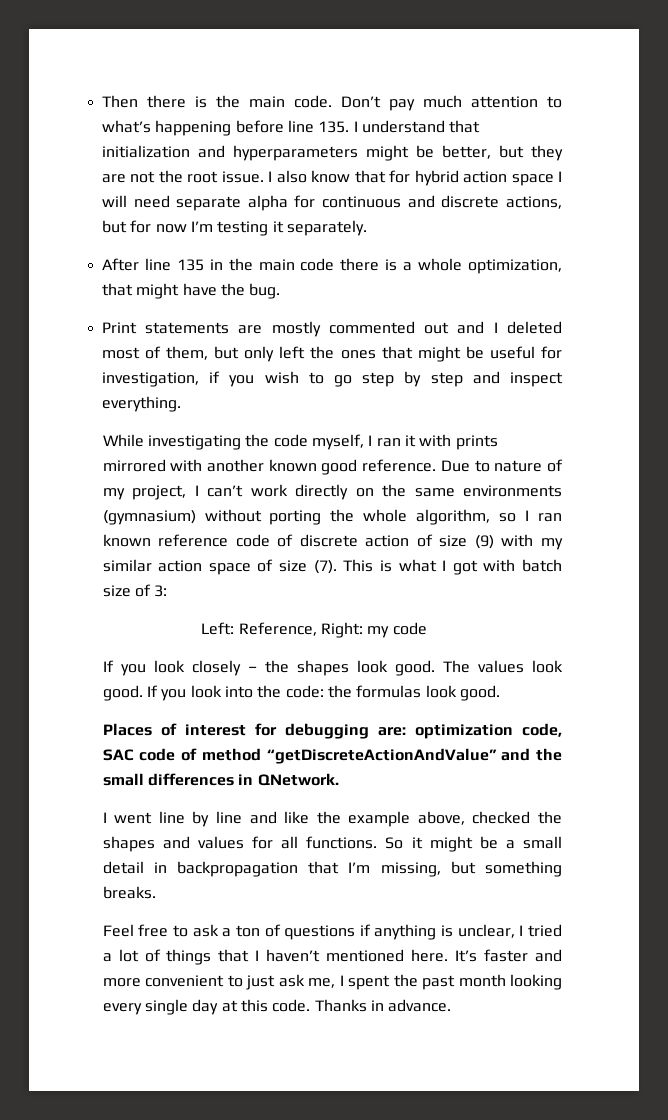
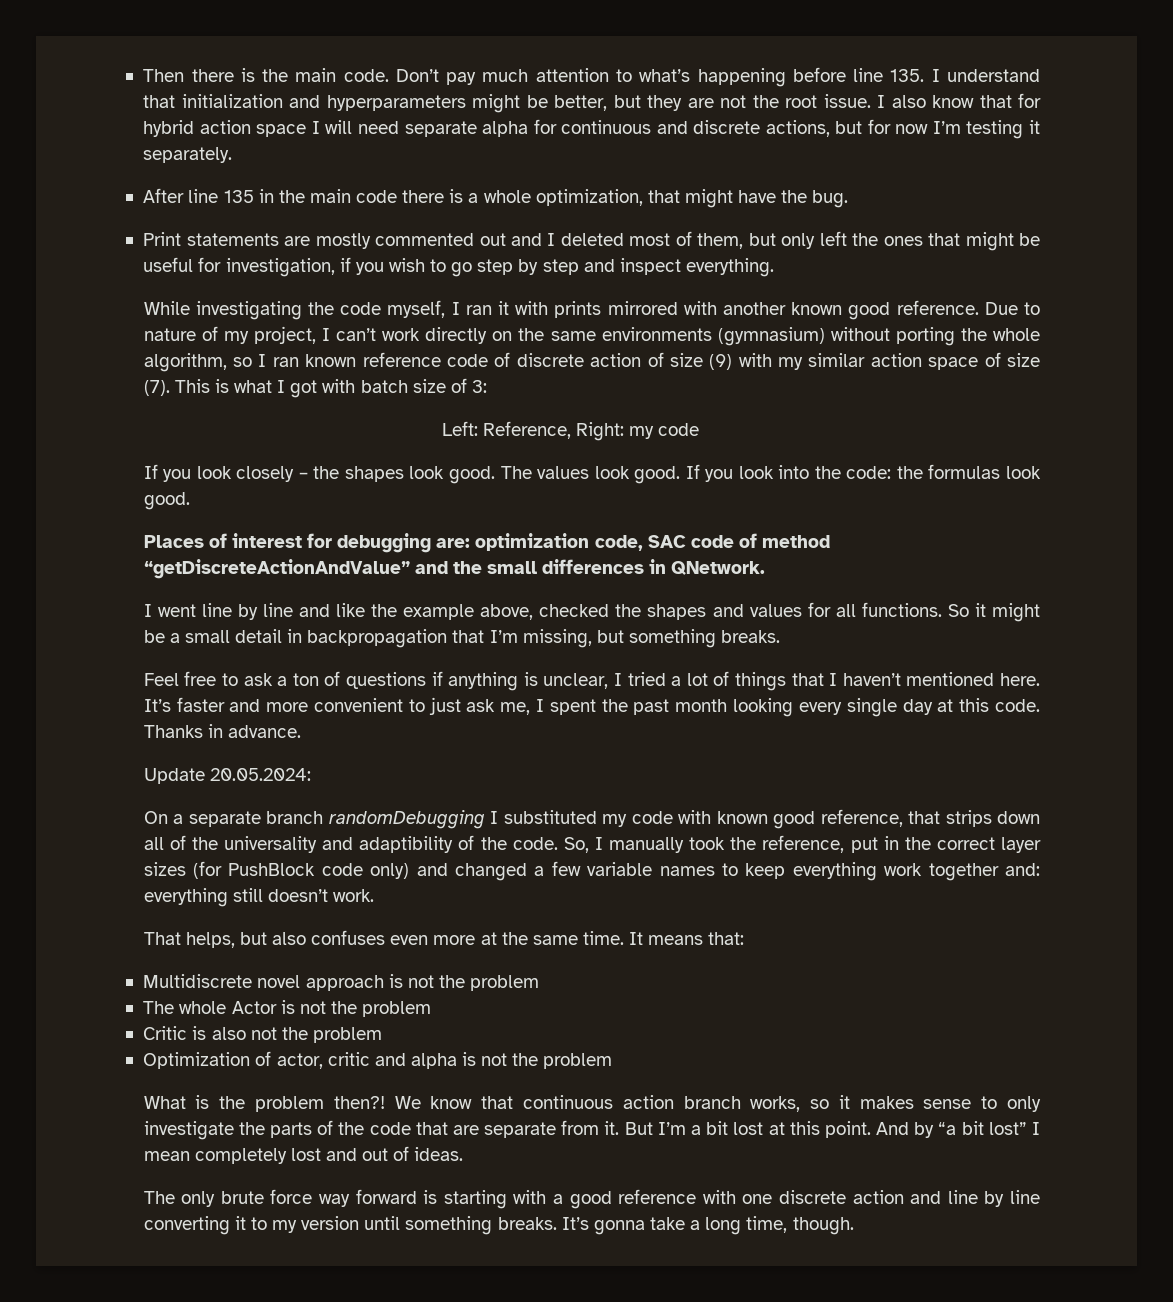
+ Update 20.05.2024:
+ On a separate branch randomDebugging I substituted my code with known good reference, that strips down all of the universality and adaptibility of the code. So, I manually took the reference, put in the correct layer sizes (for PushBlock code only) and changed a few variable names to keep everything work together and: everything still doesn’t work.
+ That helps, but also confuses even more at the same time. It means that:
+ Multidiscrete novel approach is not the problem
+ The whole Actor is not the problem
+ Critic is also not the problem
+ Optimization of actor, critic and alpha is not the problem
+ What is the problem then?! We know that continuous action branch works, so it makes sense to only investigate the parts of the code that are separate from it. But I’m a bit lost at this point. And by “a bit lost” I mean completely lost and out of ideas.
+ The only brute force way forward is starting with a good reference with one discrete action and line by line converting it to my version until something breaks. It’s gonna take a long time, though.

